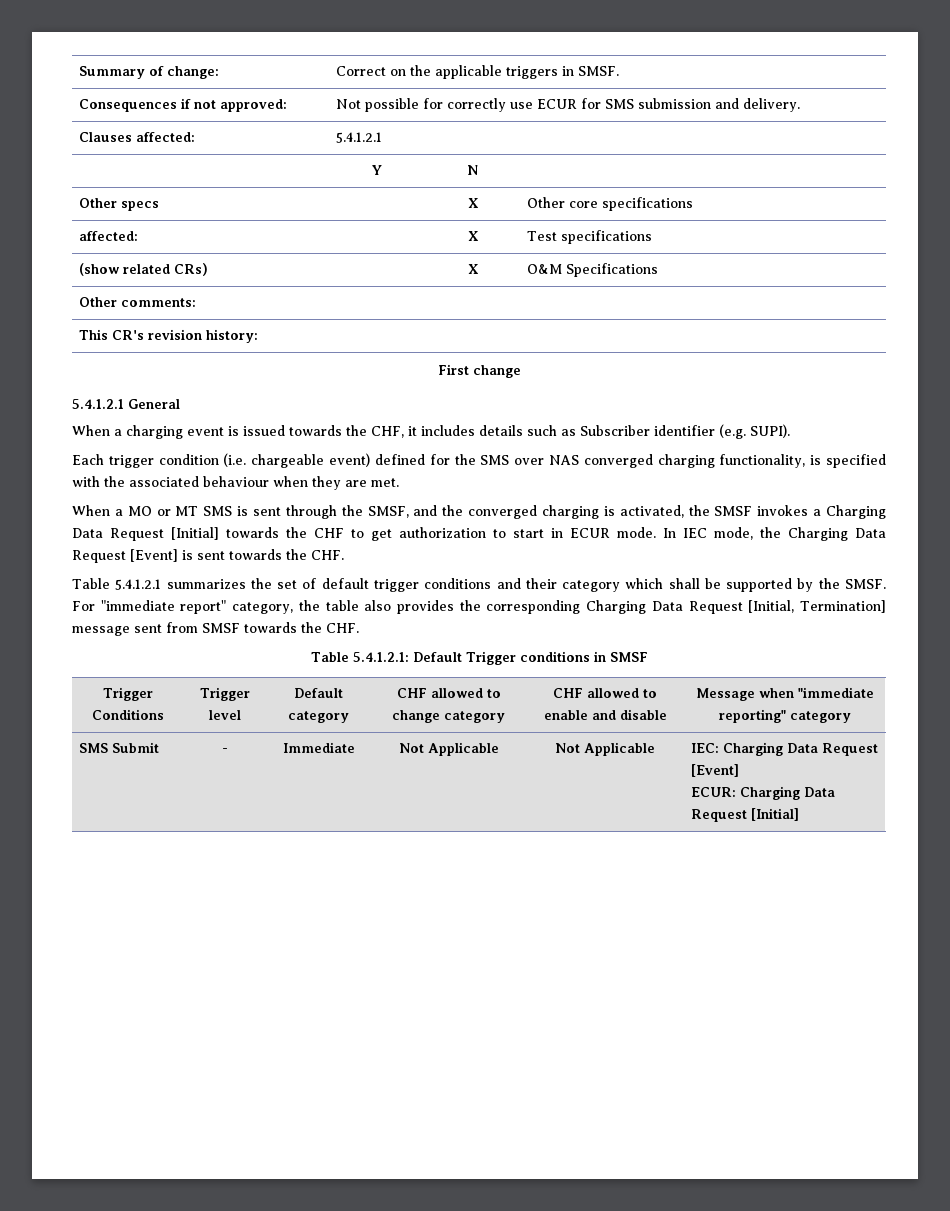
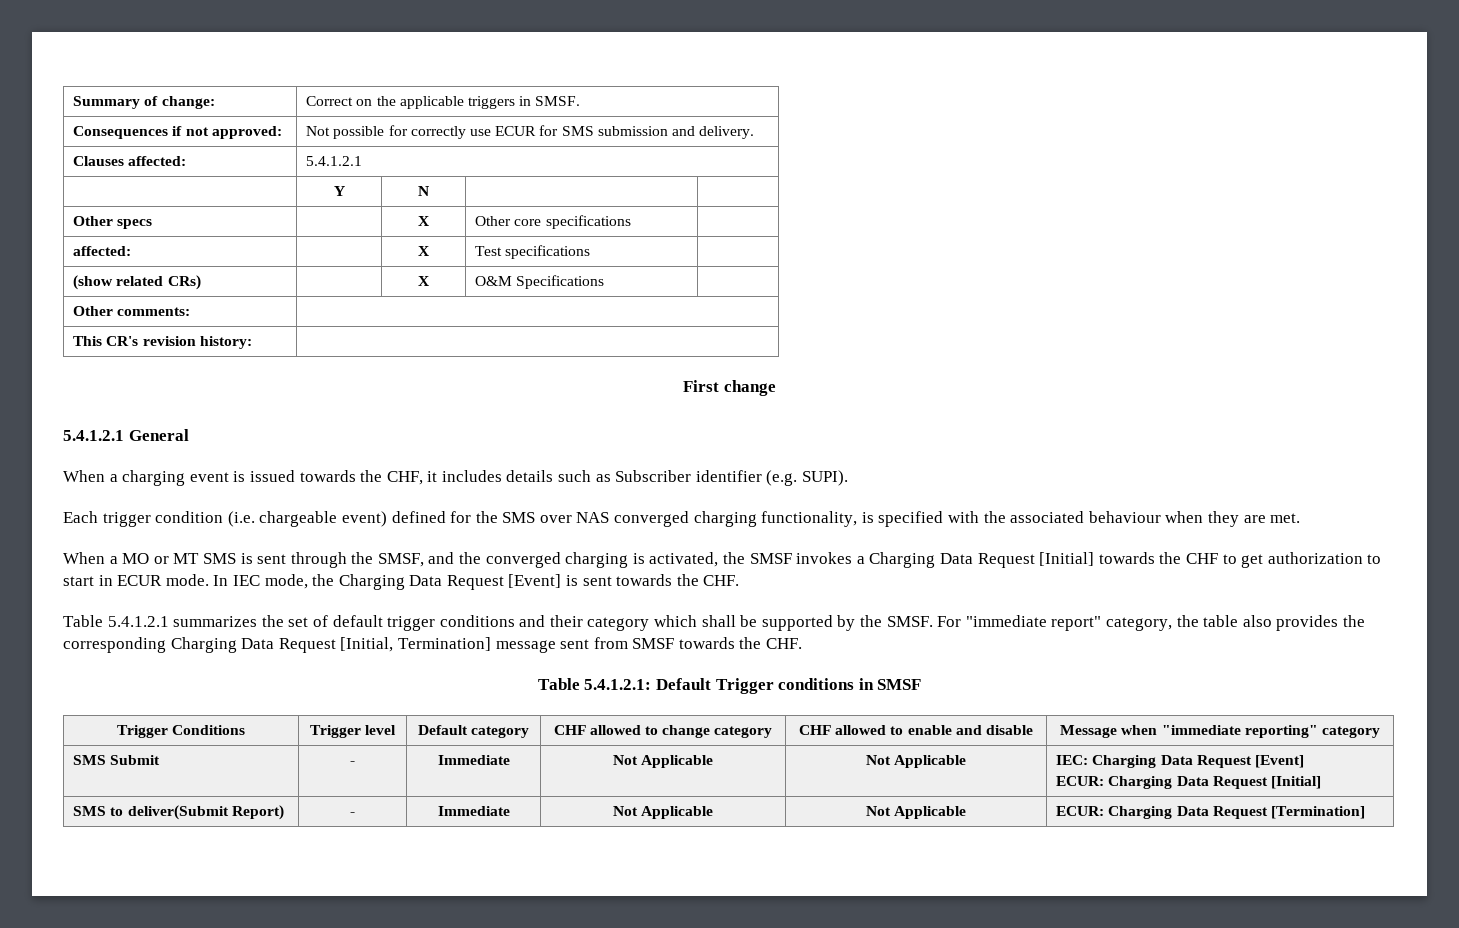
+ SMS to deliver(Submit Report) | - | Immediate | Not Applicable | Not Applicable | ECUR: Charging Data Request [Termination]

